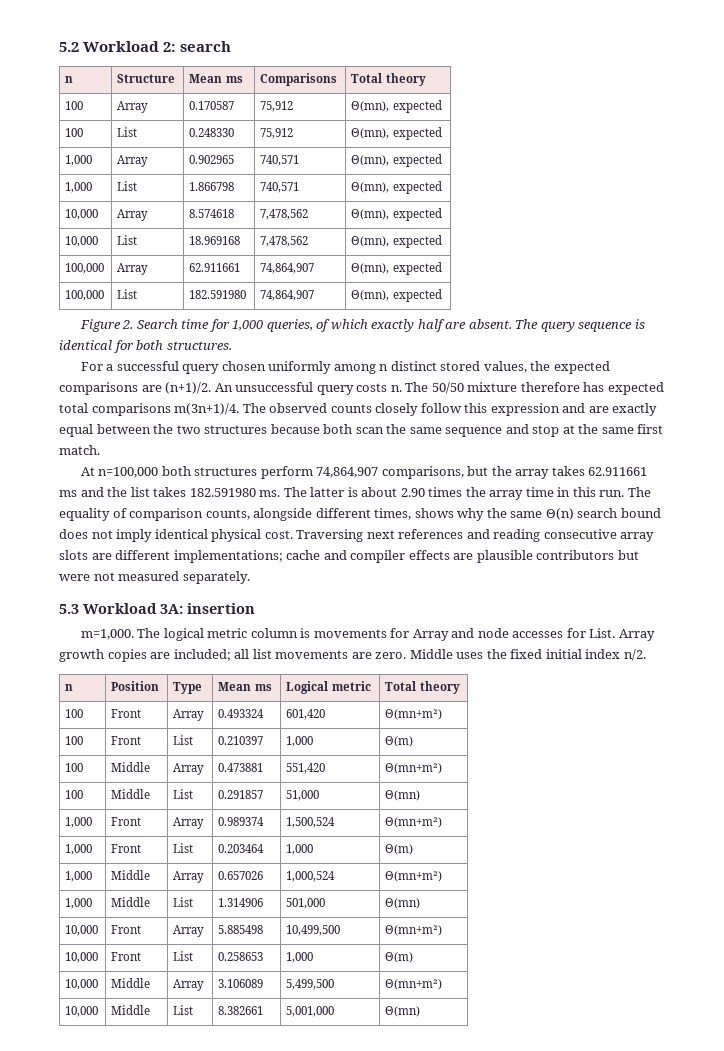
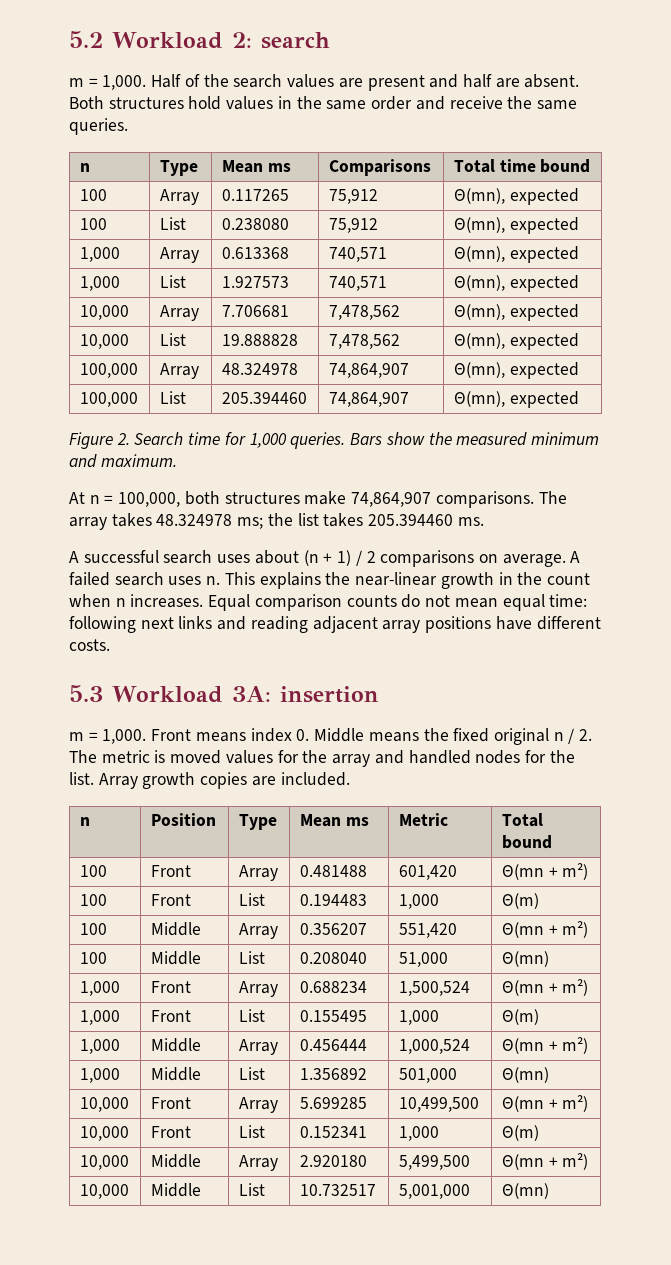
- n | Structure | Mean ms | Comparisons | Total theory
+ m = 1,000. Half of the search values are present and half are absent. Both structures hold values in the same order and receive the same queries.
+ n | Type | Mean ms | Comparisons | Total time bound
- 100 | Array | 0.170587 | 75,912 | Θ(mn), expected
+ 100 | Array | 0.117265 | 75,912 | Θ(mn), expected
- 100 | List | 0.248330 | 75,912 | Θ(mn), expected
+ 100 | List | 0.238080 | 75,912 | Θ(mn), expected
- 1,000 | Array | 0.902965 | 740,571 | Θ(mn), expected
+ 1,000 | Array | 0.613368 | 740,571 | Θ(mn), expected
- 1,000 | List | 1.866798 | 740,571 | Θ(mn), expected
+ 1,000 | List | 1.927573 | 740,571 | Θ(mn), expected
- 10,000 | Array | 8.574618 | 7,478,562 | Θ(mn), expected
+ 10,000 | Array | 7.706681 | 7,478,562 | Θ(mn), expected
- 10,000 | List | 18.969168 | 7,478,562 | Θ(mn), expected
+ 10,000 | List | 19.888828 | 7,478,562 | Θ(mn), expected
- 100,000 | Array | 62.911661 | 74,864,907 | Θ(mn), expected
+ 100,000 | Array | 48.324978 | 74,864,907 | Θ(mn), expected
- 100,000 | List | 182.591980 | 74,864,907 | Θ(mn), expected
+ 100,000 | List | 205.394460 | 74,864,907 | Θ(mn), expected
- Figure 2. Search time for 1,000 queries, of which exactly half are absent. The query sequence is identical for both structures.
- For a successful query chosen uniformly among n distinct stored values, the expected comparisons are (n+1)/2. An unsuccessful query costs n. The 50/50 mixture therefore has expected total comparisons m(3n+1)/4. The observed counts closely follow this expression and are exactly equal between the two structures because both scan the same sequence and stop at the same first match.
- At n=100,000 both structures perform 74,864,907 comparisons, but the array takes 62.911661 ms and the list takes 182.591980 ms. The latter is about 2.90 times the array time in this run. The equality of comparison counts, alongside different times, shows why the same Θ(n) search bound does not imply identical physical cost. Traversing next references and reading consecutive array slots are different implementations; cache and compiler effects are plausible contributors but were not measured separately.
+ Figure 2. Search time for 1,000 queries. Bars show the measured minimum and maximum.
+ At n = 100,000, both structures make 74,864,907 comparisons. The array takes 48.324978 ms; the list takes 205.394460 ms.
+ A successful search uses about (n + 1) / 2 comparisons on average. A failed search uses n. This explains the near-linear growth in the count when n increases. Equal comparison counts do not mean equal time: following next links and reading adjacent array positions have different costs.
  5.3 Workload 3A: insertion
- m=1,000. The logical metric column is movements for Array and node accesses for List. Array growth copies are included; all list movements are zero. Middle uses the fixed initial index n/2.
+ m = 1,000. Front means index 0. Middle means the fixed original n / 2. The metric is moved values for the array and handled nodes for the list. Array growth copies are included.
- n | Position | Type | Mean ms | Logical metric | Total theory
+ n | Position | Type | Mean ms | Metric | Total bound
- 100 | Front | Array | 0.493324 | 601,420 | Θ(mn+m²)
+ 100 | Front | Array | 0.481488 | 601,420 | Θ(mn + m²)
- 100 | Front | List | 0.210397 | 1,000 | Θ(m)
+ 100 | Front | List | 0.194483 | 1,000 | Θ(m)
- 100 | Middle | Array | 0.473881 | 551,420 | Θ(mn+m²)
+ 100 | Middle | Array | 0.356207 | 551,420 | Θ(mn + m²)
- 100 | Middle | List | 0.291857 | 51,000 | Θ(mn)
+ 100 | Middle | List | 0.208040 | 51,000 | Θ(mn)
- 1,000 | Front | Array | 0.989374 | 1,500,524 | Θ(mn+m²)
+ 1,000 | Front | Array | 0.688234 | 1,500,524 | Θ(mn + m²)
- 1,000 | Front | List | 0.203464 | 1,000 | Θ(m)
+ 1,000 | Front | List | 0.155495 | 1,000 | Θ(m)
- 1,000 | Middle | Array | 0.657026 | 1,000,524 | Θ(mn+m²)
+ 1,000 | Middle | Array | 0.456444 | 1,000,524 | Θ(mn + m²)
- 1,000 | Middle | List | 1.314906 | 501,000 | Θ(mn)
+ 1,000 | Middle | List | 1.356892 | 501,000 | Θ(mn)
- 10,000 | Front | Array | 5.885498 | 10,499,500 | Θ(mn+m²)
+ 10,000 | Front | Array | 5.699285 | 10,499,500 | Θ(mn + m²)
- 10,000 | Front | List | 0.258653 | 1,000 | Θ(m)
+ 10,000 | Front | List | 0.152341 | 1,000 | Θ(m)
- 10,000 | Middle | Array | 3.106089 | 5,499,500 | Θ(mn+m²)
+ 10,000 | Middle | Array | 2.920180 | 5,499,500 | Θ(mn + m²)
- 10,000 | Middle | List | 8.382661 | 5,001,000 | Θ(mn)
+ 10,000 | Middle | List | 10.732517 | 5,001,000 | Θ(mn)

